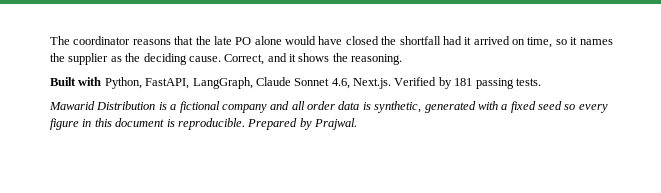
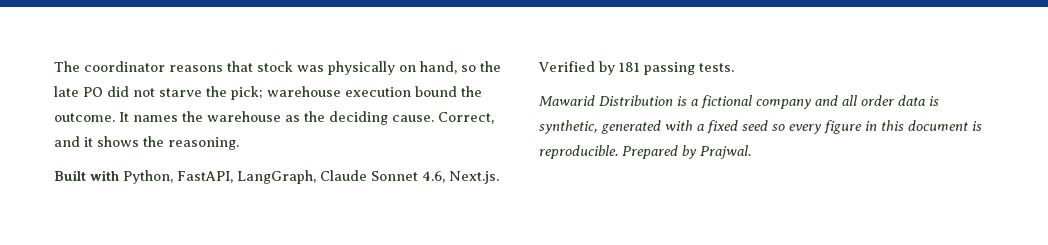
- The coordinator reasons that the late PO alone would have closed the shortfall had it arrived on time, so it names the supplier as the deciding cause.
+ The coordinator reasons that stock was physically on hand, so the late PO did not starve the pick; warehouse execution bound the outcome. It names the warehouse as the deciding cause.

